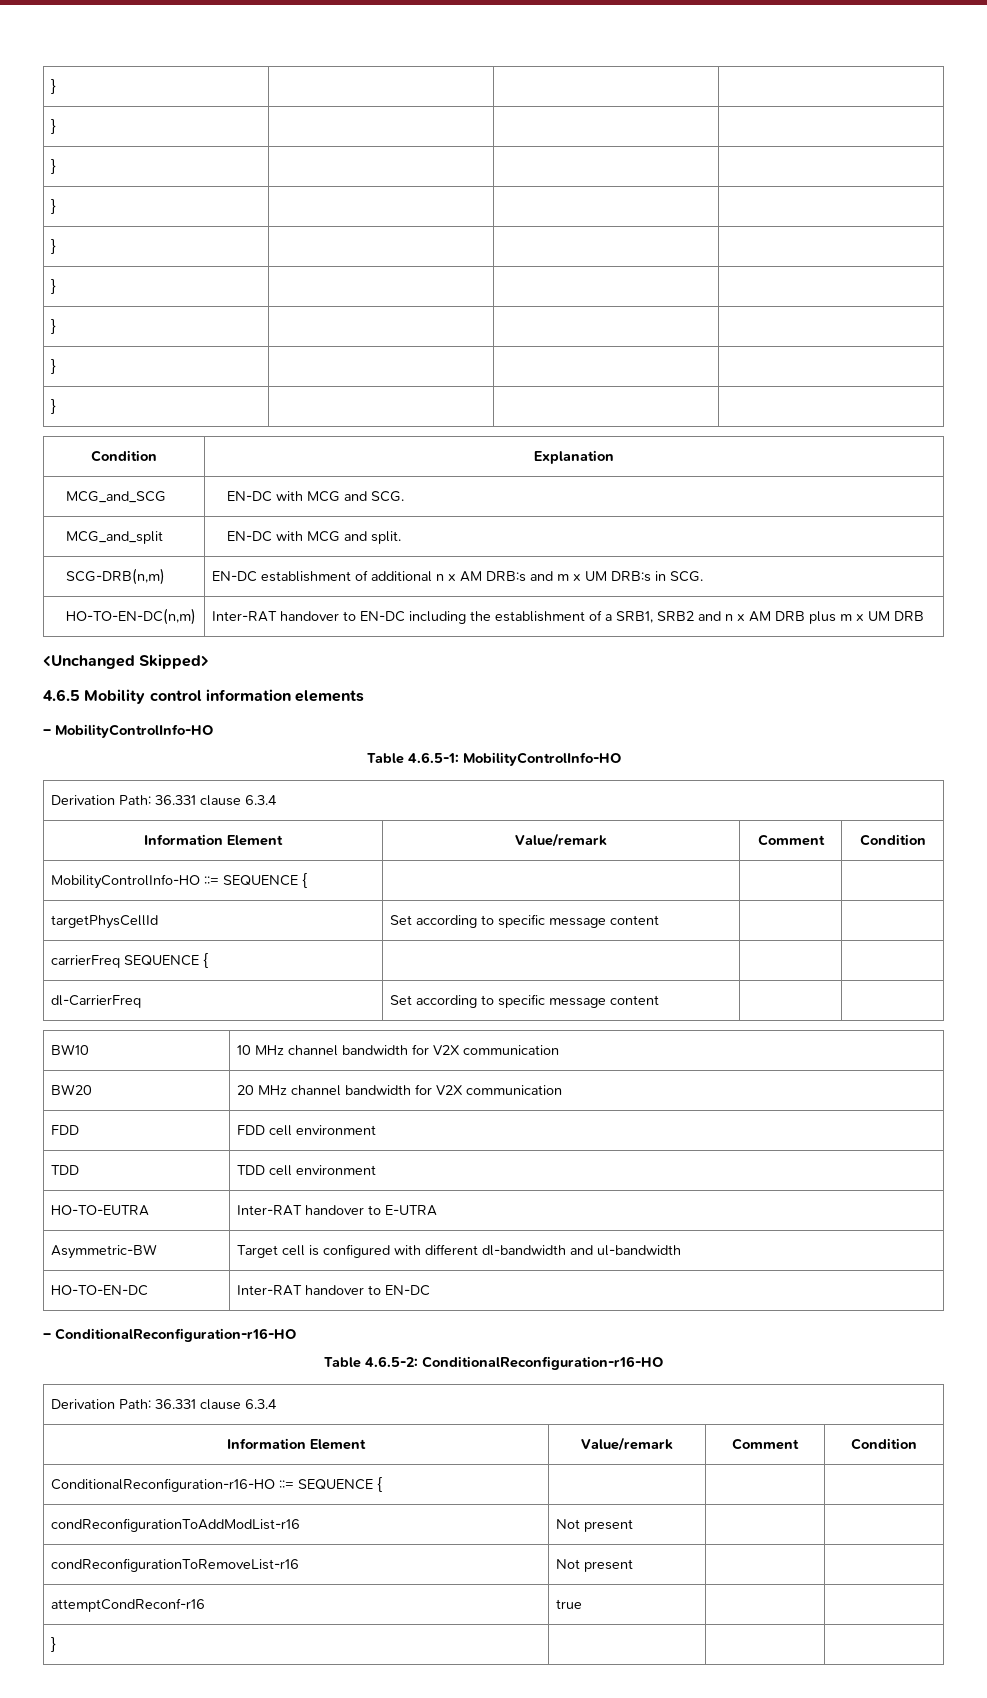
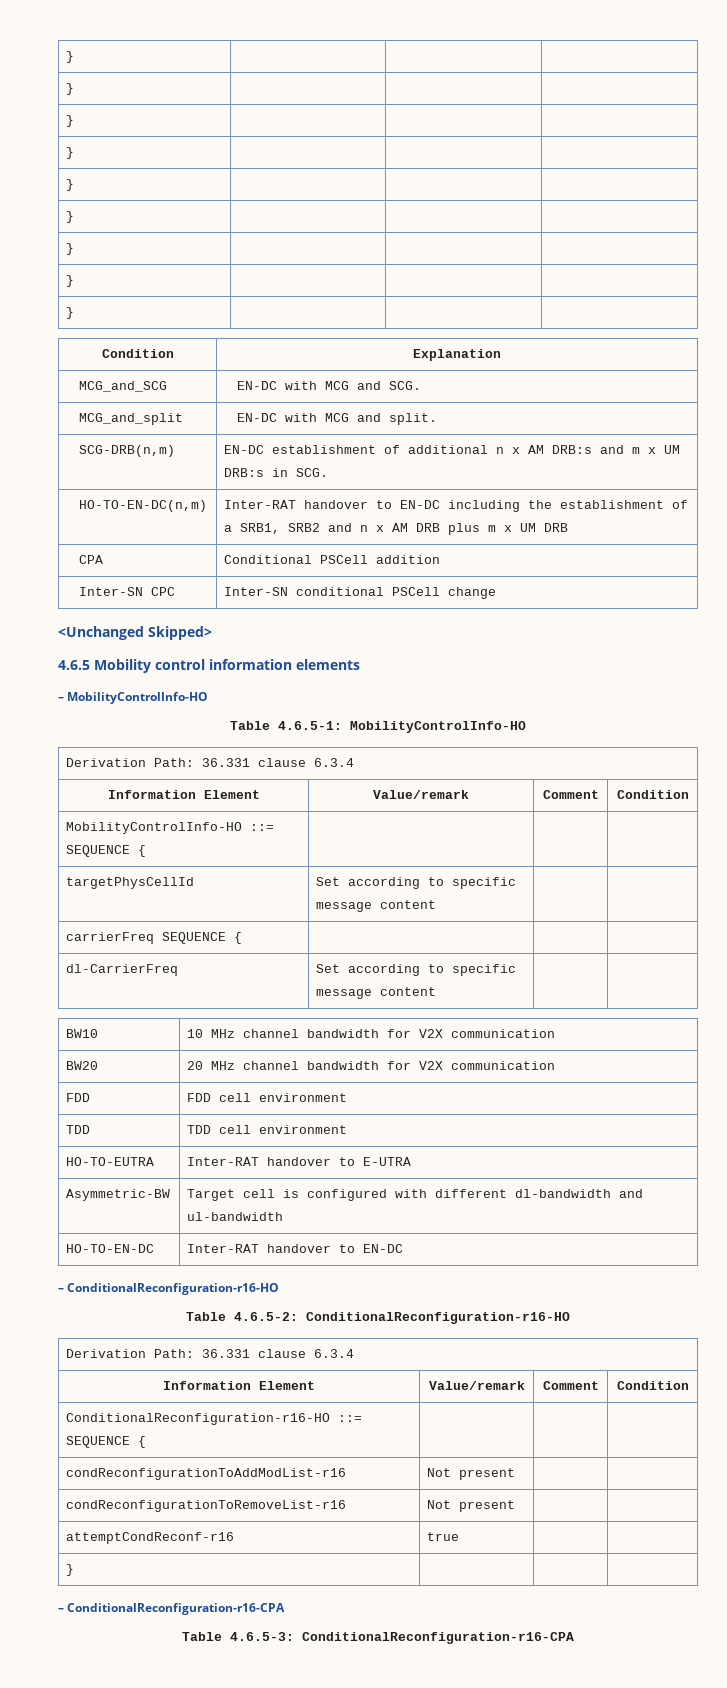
+ CPA | Conditional PSCell addition
+ Inter-SN CPC | Inter-SN conditional PSCell change
+ – ConditionalReconfiguration-r16-CPA
+ Table 4.6.5-3: ConditionalReconfiguration-r16-CPA

